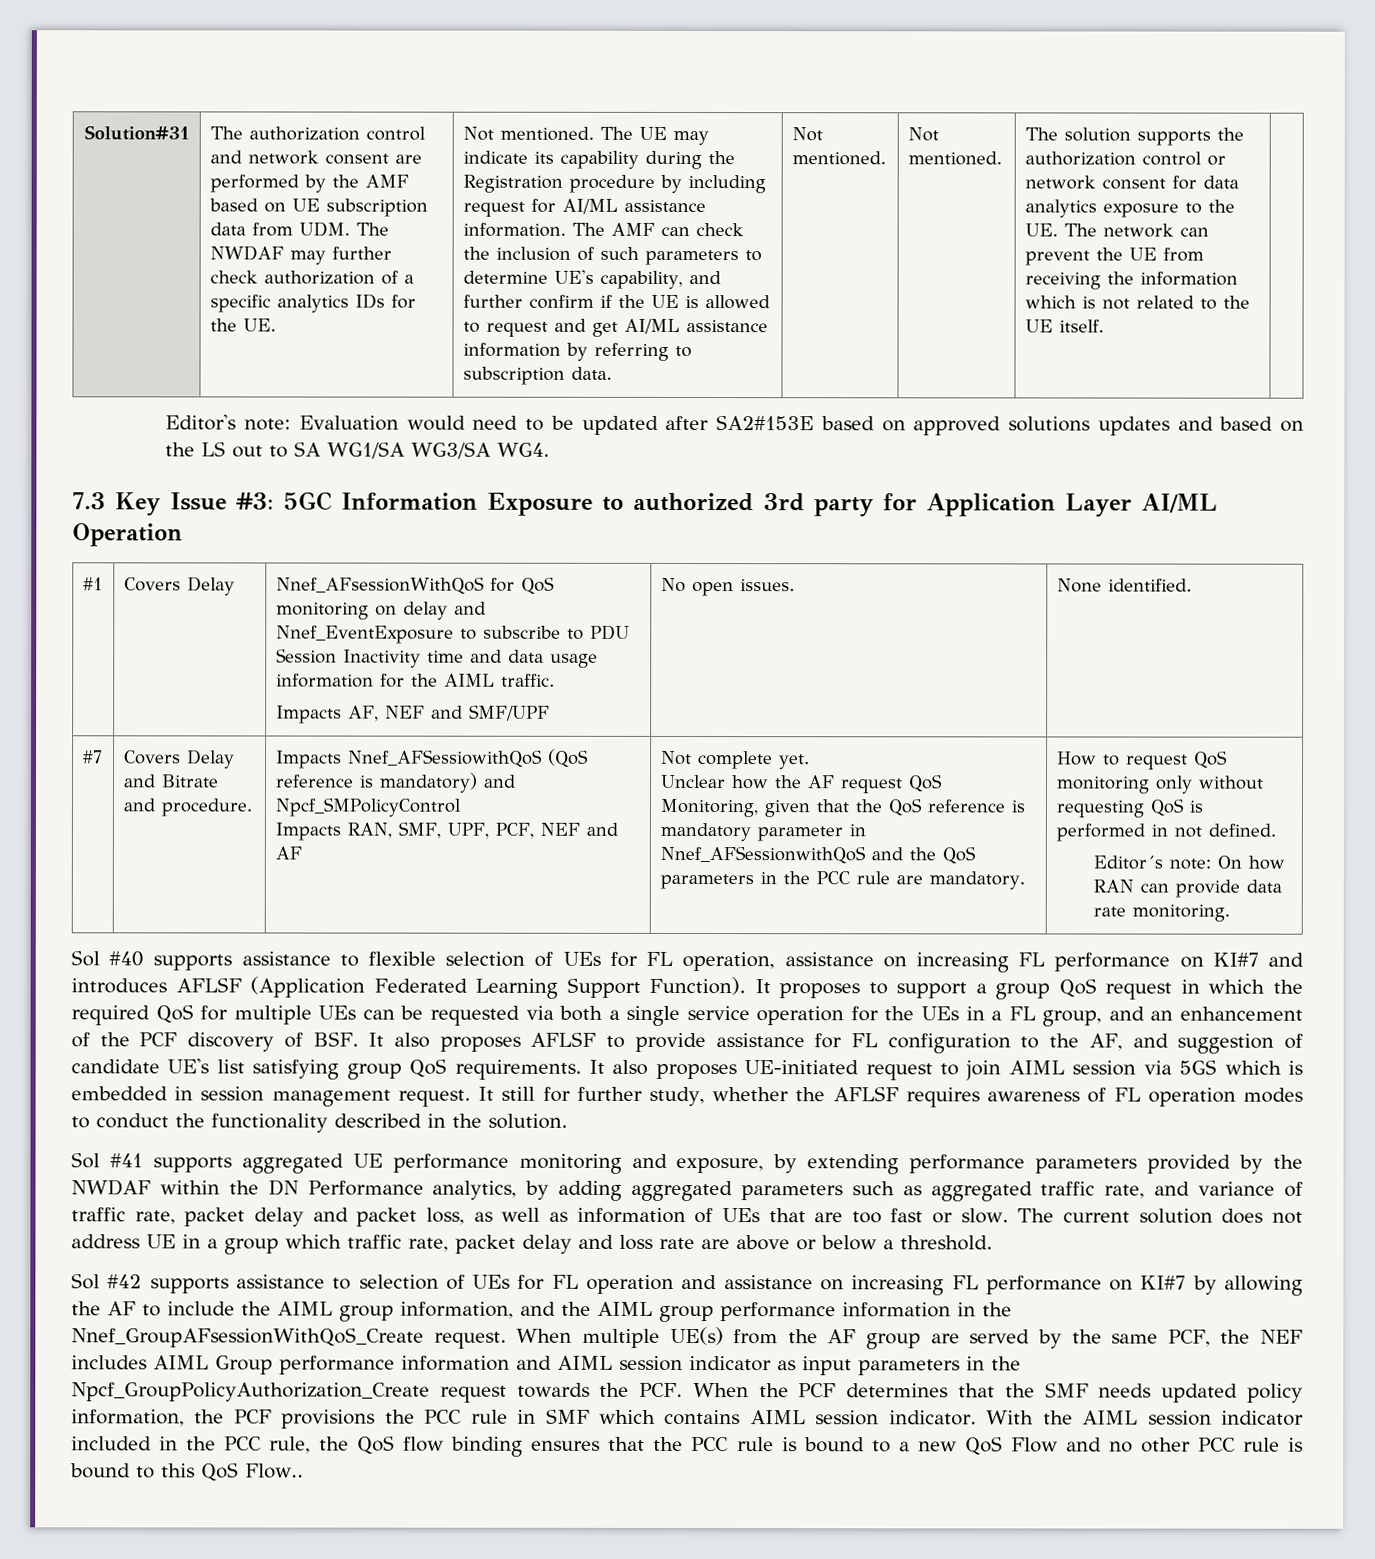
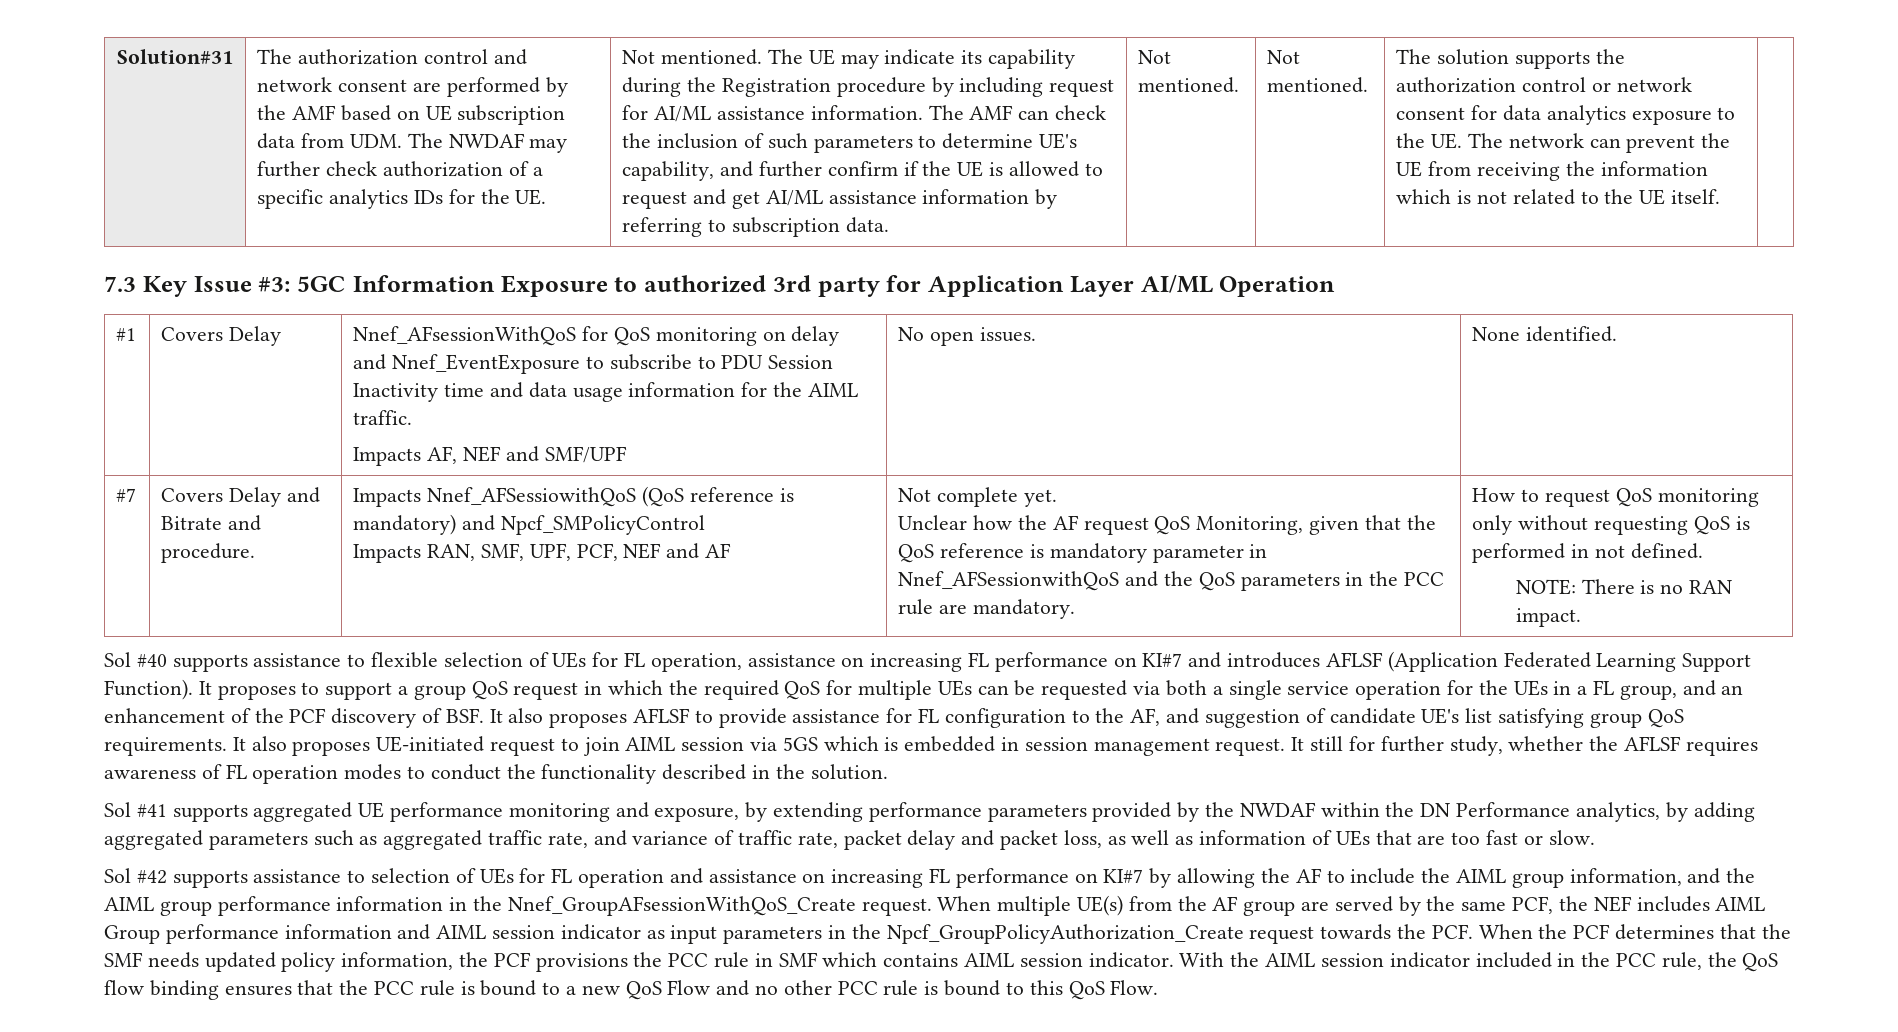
- Editor's note: Evaluation would need to be updated after SA2#153E based on approved solutions updates and based on the LS out to SA WG1/SA WG3/SA WG4.
- Editor´s note: On how RAN can provide data rate monitoring.
+ NOTE: There is no RAN impact.
- The current solution does not address UE in a group which traffic rate, packet delay and loss rate are above or below a threshold.
- With the AIML session indicator included in the PCC rule, the QoS flow binding ensures that the PCC rule is bound to a new QoS Flow and no other PCC rule is bound to this QoS Flow..
+ With the AIML session indicator included in the PCC rule, the QoS flow binding ensures that the PCC rule is bound to a new QoS Flow and no other PCC rule is bound to this QoS Flow.

